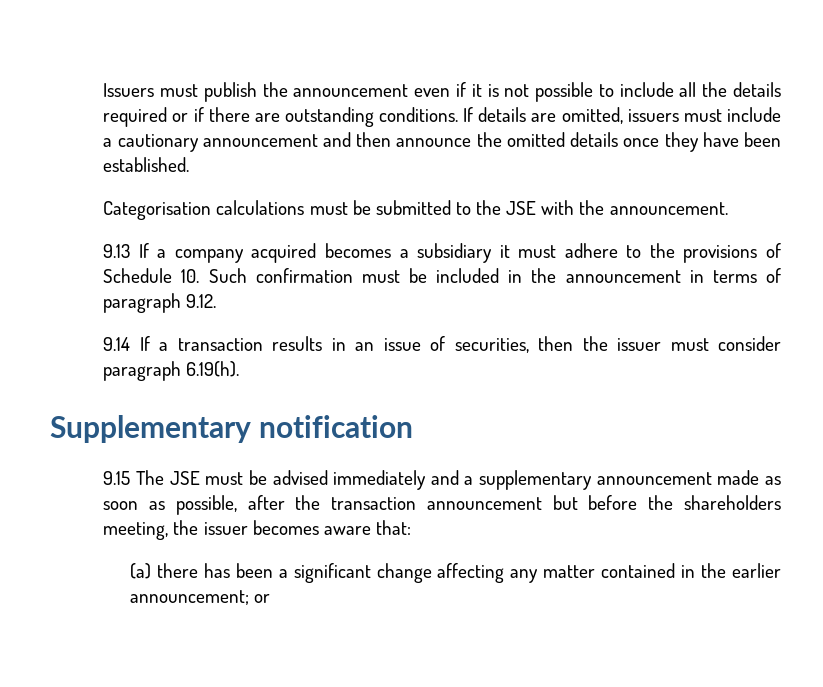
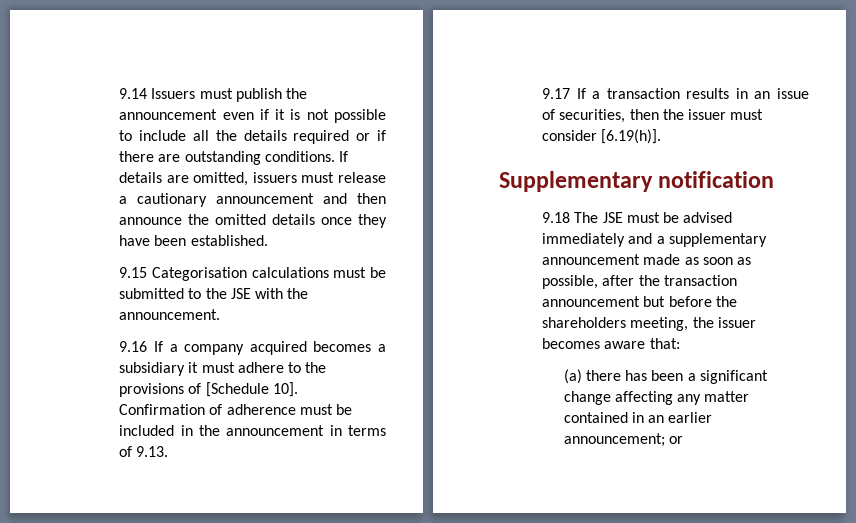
- Issuers must publish the announcement even if it is not possible to include all the details required or if there are outstanding conditions.
+ 9.14 Issuers must publish the announcement even if it is not possible to include all the details required or if there are outstanding conditions.
- If details are omitted, issuers must include a cautionary announcement and then announce the omitted details once they have been established.
+ If details are omitted, issuers must release a cautionary announcement and then announce the omitted details once they have been established.
- Categorisation calculations must be submitted to the JSE with the announcement.
+ 9.15 Categorisation calculations must be submitted to the JSE with the announcement.
- 9.13 If a company acquired becomes a subsidiary it must adhere to the provisions of Schedule 10. Such confirmation must be included in the announcement in terms of paragraph 9.12.
- 9.14 If a transaction results in an issue of securities, then the issuer must consider paragraph 6.19(h).
+ 9.16 If a company acquired becomes a subsidiary it must adhere to the provisions of [Schedule 10]. Confirmation of adherence must be included in the announcement in terms of 9.13.
+ 9.17 If a transaction results in an issue of securities, then the issuer must consider [6.19(h)].
- 9.15 The JSE must be advised immediately and a supplementary announcement made as soon as possible, after the transaction announcement but before the shareholders meeting, the issuer becomes aware that:
+ 9.18 The JSE must be advised immediately and a supplementary announcement made as soon as possible, after the transaction announcement but before the shareholders meeting, the issuer becomes aware that:
- (a) there has been a significant change affecting any matter contained in the earlier announcement; or
+ (a) there has been a significant change affecting any matter contained in an earlier announcement; or

